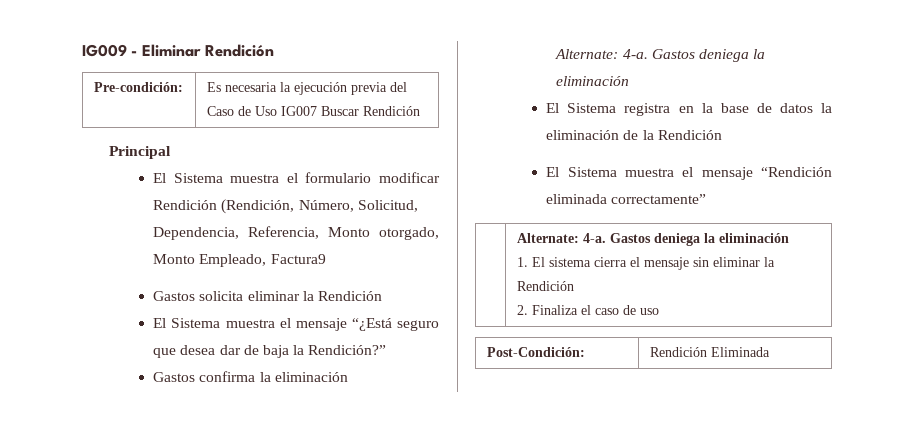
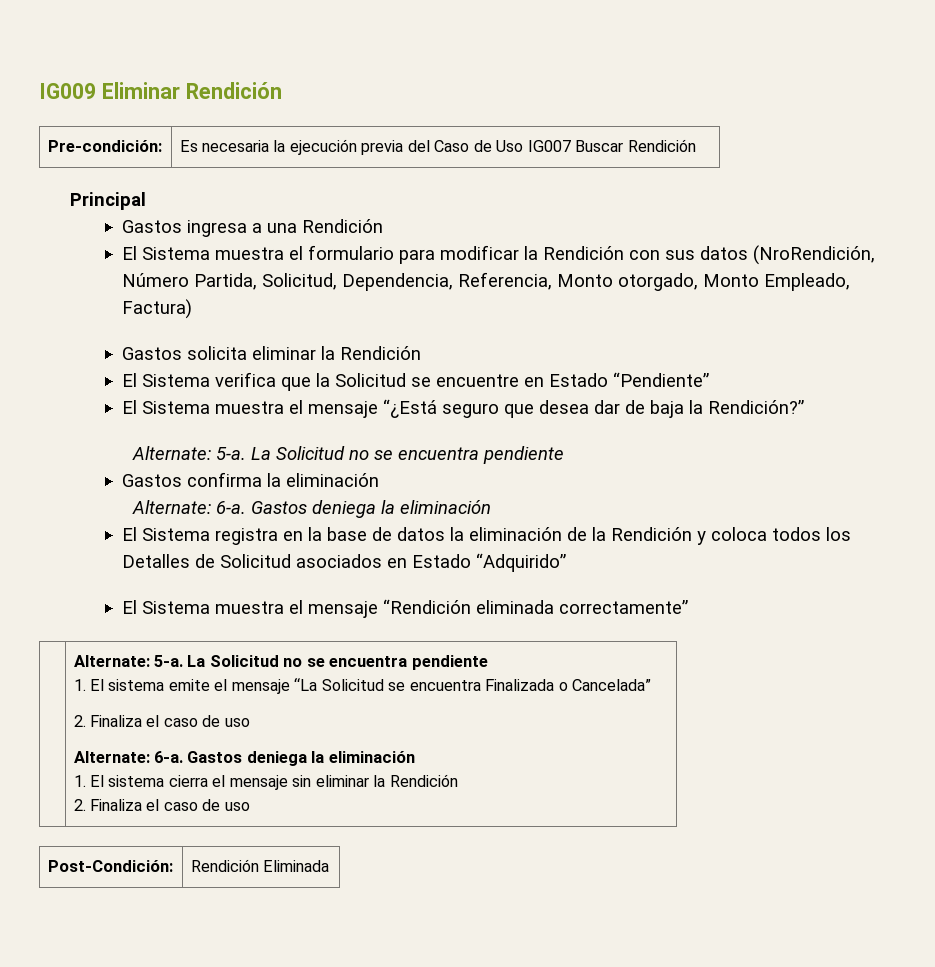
- IG009 - Eliminar Rendición
+ IG009 Eliminar Rendición
+ Gastos ingresa a una Rendición
- El Sistema muestra el formulario modificar Rendición (Rendición, Número, Solicitud, Dependencia, Referencia, Monto otorgado, Monto Empleado, Factura9
+ El Sistema muestra el formulario para modificar la Rendición con sus datos (NroRendición, Número Partida, Solicitud, Dependencia, Referencia, Monto otorgado, Monto Empleado, Factura)
+ El Sistema verifica que la Solicitud se encuentre en Estado “Pendiente”
  El Sistema muestra el mensaje “¿Está seguro que desea dar de baja la Rendición?”
+ Alternate: 5-a. La Solicitud no se encuentra pendiente
  Gastos confirma la eliminación
- Alternate: 4-a.
+ Alternate: 6-a.
- El Sistema registra en la base de datos la eliminación de la Rendición
+ El Sistema registra en la base de datos la eliminación de la Rendición y coloca todos los Detalles de Solicitud asociados en Estado “Adquirido”
  El Sistema muestra el mensaje “Rendición eliminada correctamente”
- | Alternate: 4-a.
+ | Alternate: 5-a. La Solicitud no se encuentra pendiente
+ 1. El sistema emite el mensaje “La Solicitud se encuentra Finalizada o Cancelada”
+ 2. Finaliza el caso de uso
+ Alternate: 6-a.

